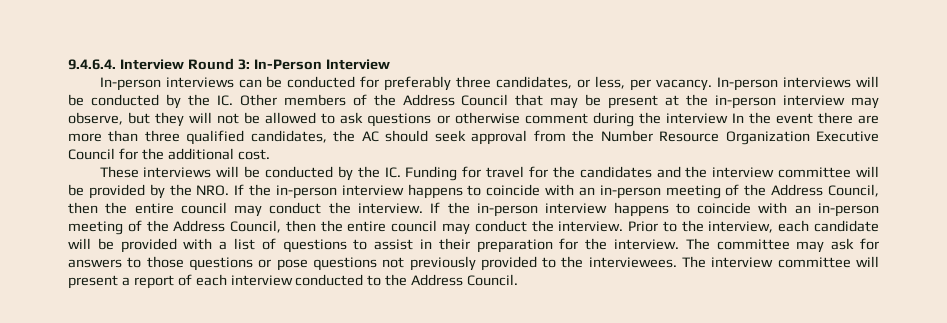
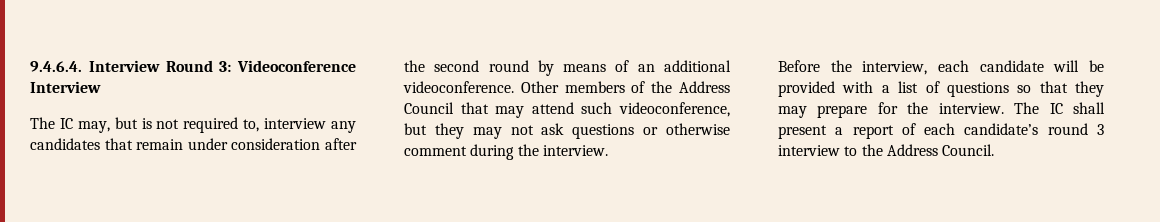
- 9.4.6.4. Interview Round 3: In-Person Interview
+ 9.4.6.4. Interview Round 3: Videoconference Interview
- In-person interviews can be conducted for preferably three candidates, or less, per vacancy. In-person interviews will be conducted by the IC. Other members of the Address Council that may be present at the in-person interview may observe, but they will not be allowed to ask questions or otherwise comment during the interview In the event there are more than three qualified candidates, the AC should seek approval from the Number Resource Organization Executive Council for the additional cost.
- These interviews will be conducted by the IC. Funding for travel for the candidates and the interview committee will be provided by the NRO. If the in-person interview happens to coincide with an in-person meeting of the Address Council, then the entire council may conduct the interview. If the in-person interview happens to coincide with an in-person meeting of the Address Council, then the entire council may conduct the interview. Prior to the interview, each candidate will be provided with a list of questions to assist in their preparation for the interview. The committee may ask for answers to those questions or pose questions not previously provided to the interviewees. The interview committee will present a report of each interview conducted to the Address Council.
+ The IC may, but is not required to, interview any candidates that remain under consideration after the second round by means of an additional videoconference. Other members of the Address Council that may attend such videoconference, but they may not ask questions or otherwise comment during the interview.
+ Before the interview, each candidate will be provided with a list of questions so that they may prepare for the interview. The IC shall present a report of each candidate’s round 3 interview to the Address Council.

